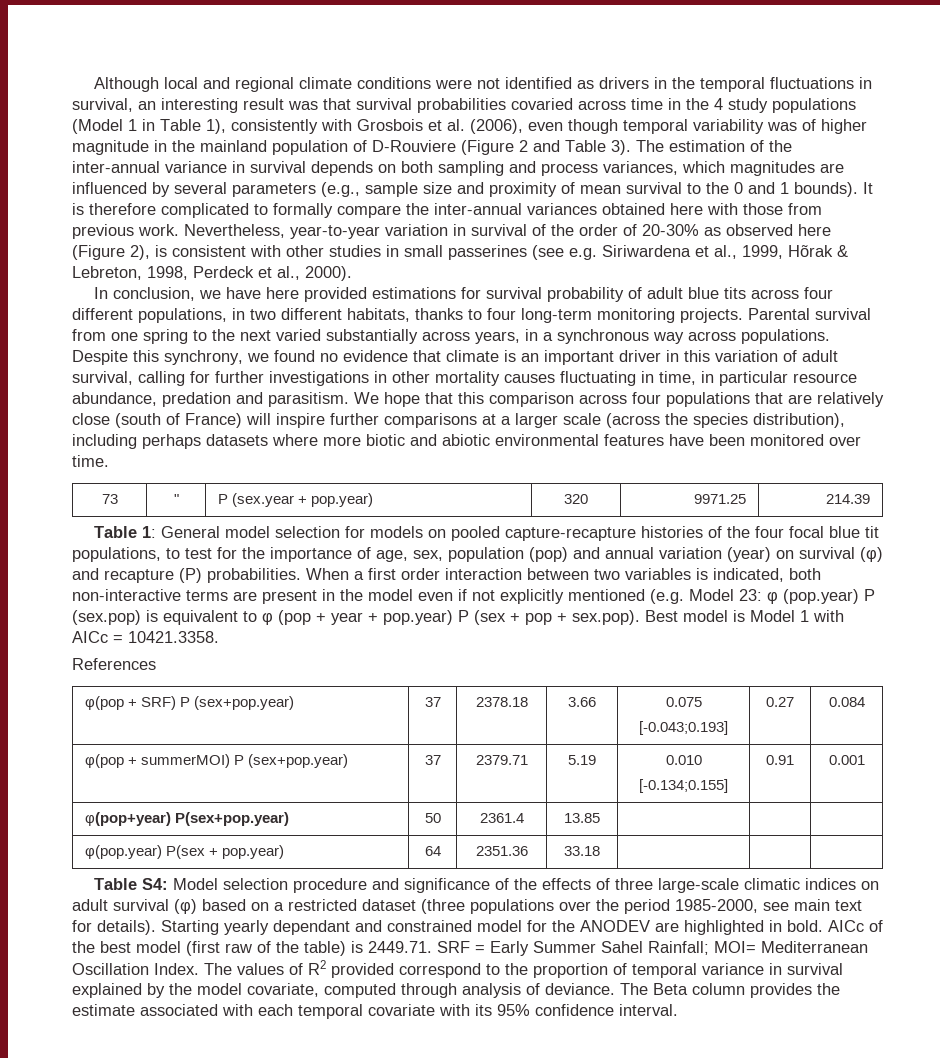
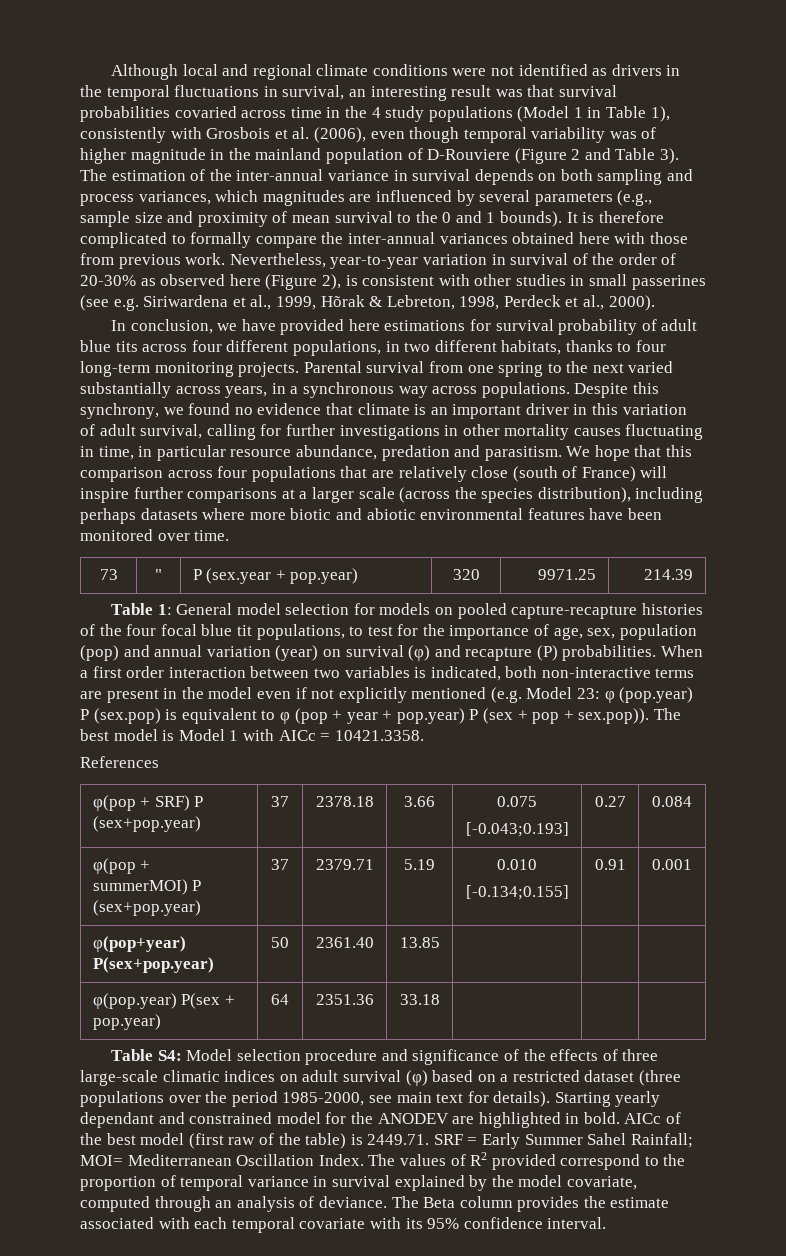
- In conclusion, we have here provided estimations for survival probability of adult blue tits across four different populations, in two different habitats, thanks to four long-term monitoring projects.
+ In conclusion, we have provided here estimations for survival probability of adult blue tits across four different populations, in two different habitats, thanks to four long-term monitoring projects.
- When a first order interaction between two variables is indicated, both non-interactive terms are present in the model even if not explicitly mentioned (e.g. Model 23: φ (pop.year) P (sex.pop) is equivalent to φ (pop + year + pop.year) P (sex + pop + sex.pop). Best model is Model 1 with AICc = 10421.3358.
+ When a first order interaction between two variables is indicated, both non-interactive terms are present in the model even if not explicitly mentioned (e.g. Model 23: φ (pop.year) P (sex.pop) is equivalent to φ (pop + year + pop.year) P (sex + pop + sex.pop)). The best model is Model 1 with AICc = 10421.3358.
- φ(pop+year) P(sex+pop.year) | 50 | 2361.4 | 13.85 | | |
+ φ(pop+year) P(sex+pop.year) | 50 | 2361.40 | 13.85 | | |
- The values of R2 provided correspond to the proportion of temporal variance in survival explained by the model covariate, computed through analysis of deviance.
+ The values of R2 provided correspond to the proportion of temporal variance in survival explained by the model covariate, computed through an analysis of deviance.

